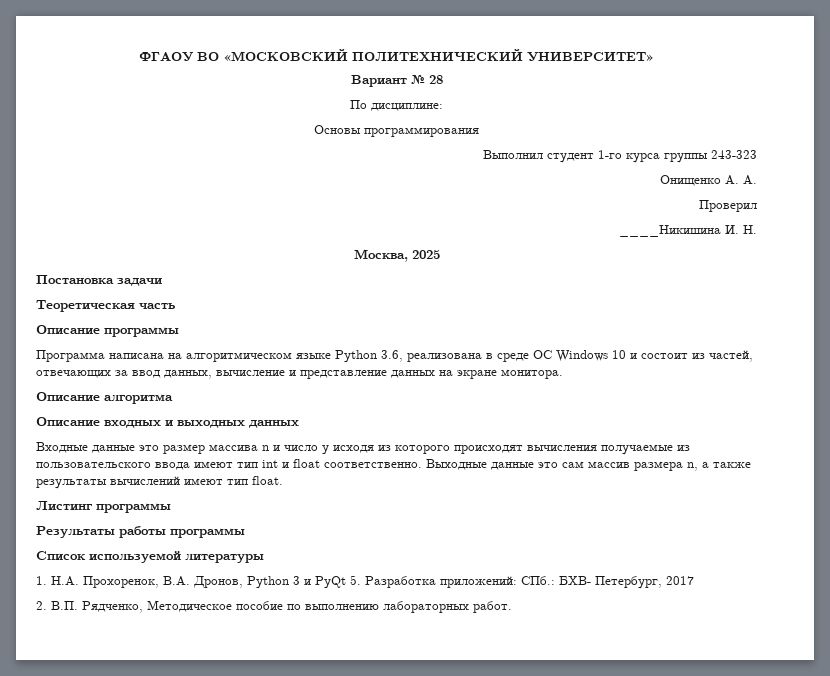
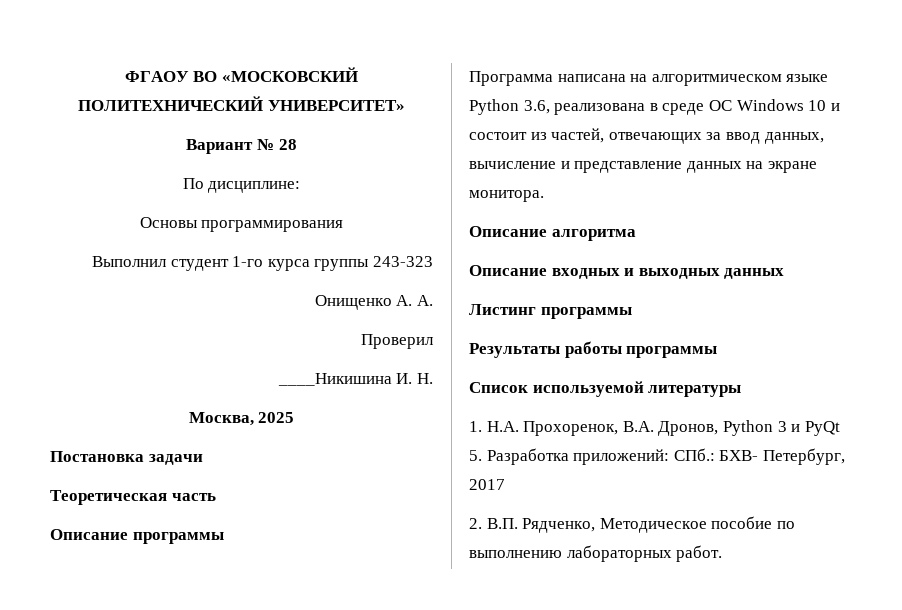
- Входные данные это размер массива n и число y исходя из которого происходят вычисления получаемые из пользовательского ввода имеют тип int и float соответственно. Выходные данные это сам массив размера n, а также результаты вычислений имеют тип float.

